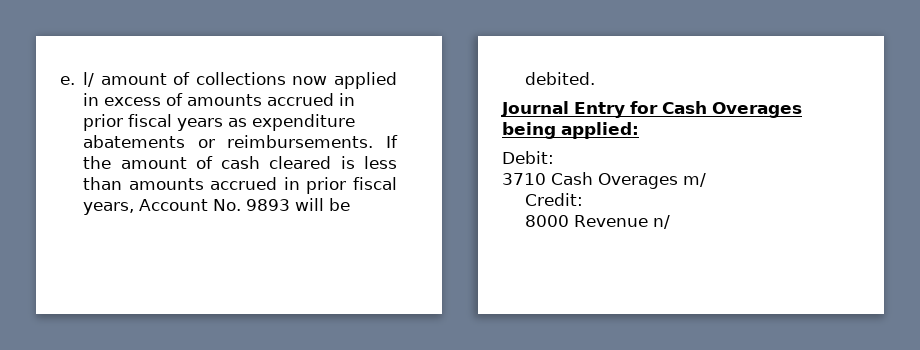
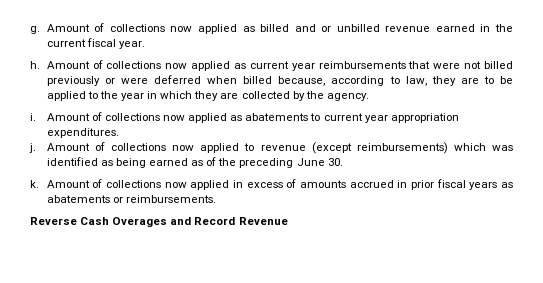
- e. l/ amount of collections now applied in excess of amounts accrued in prior fiscal years as expenditure abatements or reimbursements. If the amount of cash cleared is less than amounts accrued in prior fiscal years, Account No. 9893 will be debited.
- Journal Entry for Cash Overages being applied:
- Debit:
- 3710 Cash Overages m/
- Credit:
- 8000 Revenue n/
+ g. Amount of collections now applied as billed and or unbilled revenue earned in the current fiscal year.
+ h. Amount of collections now applied as current year reimbursements that were not billed previously or were deferred when billed because, according to law, they are to be applied to the year in which they are collected by the agency.
+ i. Amount of collections now applied as abatements to current year appropriation expenditures.
+ j. Amount of collections now applied to revenue (except reimbursements) which was identified as being earned as of the preceding June 30.
+ k. Amount of collections now applied in excess of amounts accrued in prior fiscal years as abatements or reimbursements.
+ Reverse Cash Overages and Record Revenue

